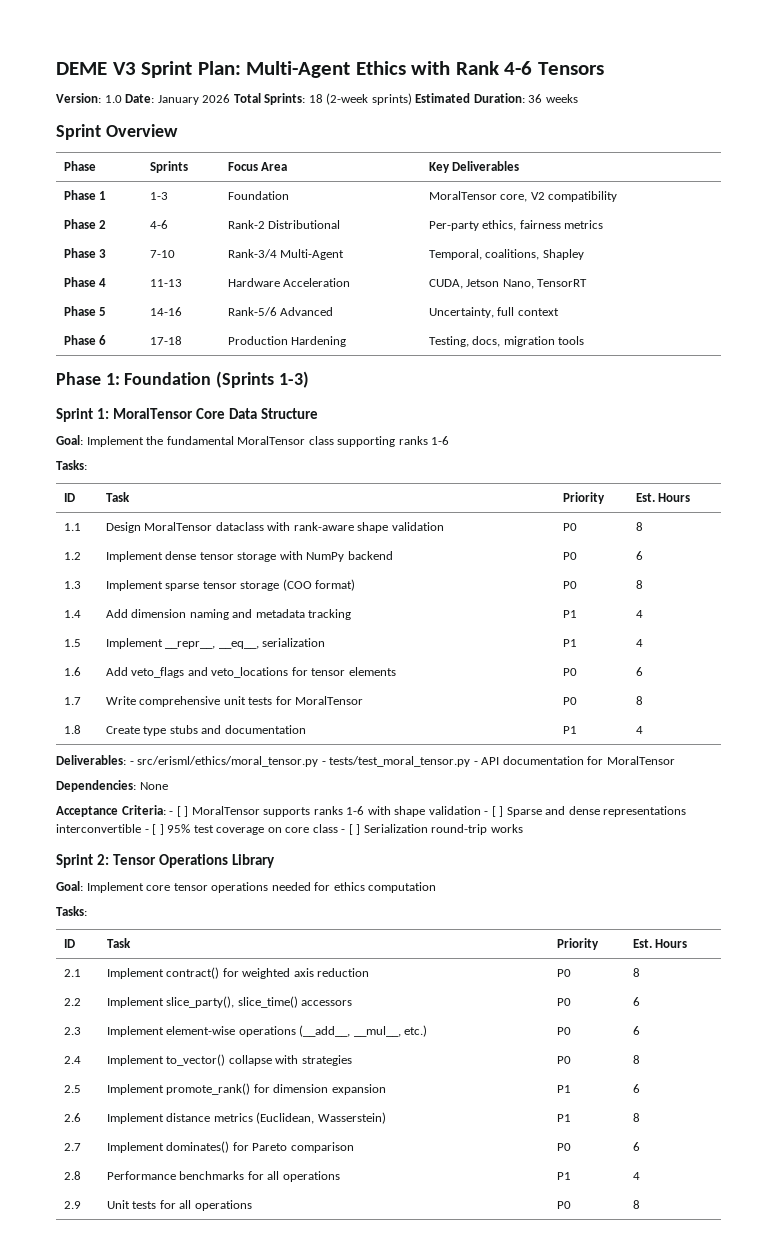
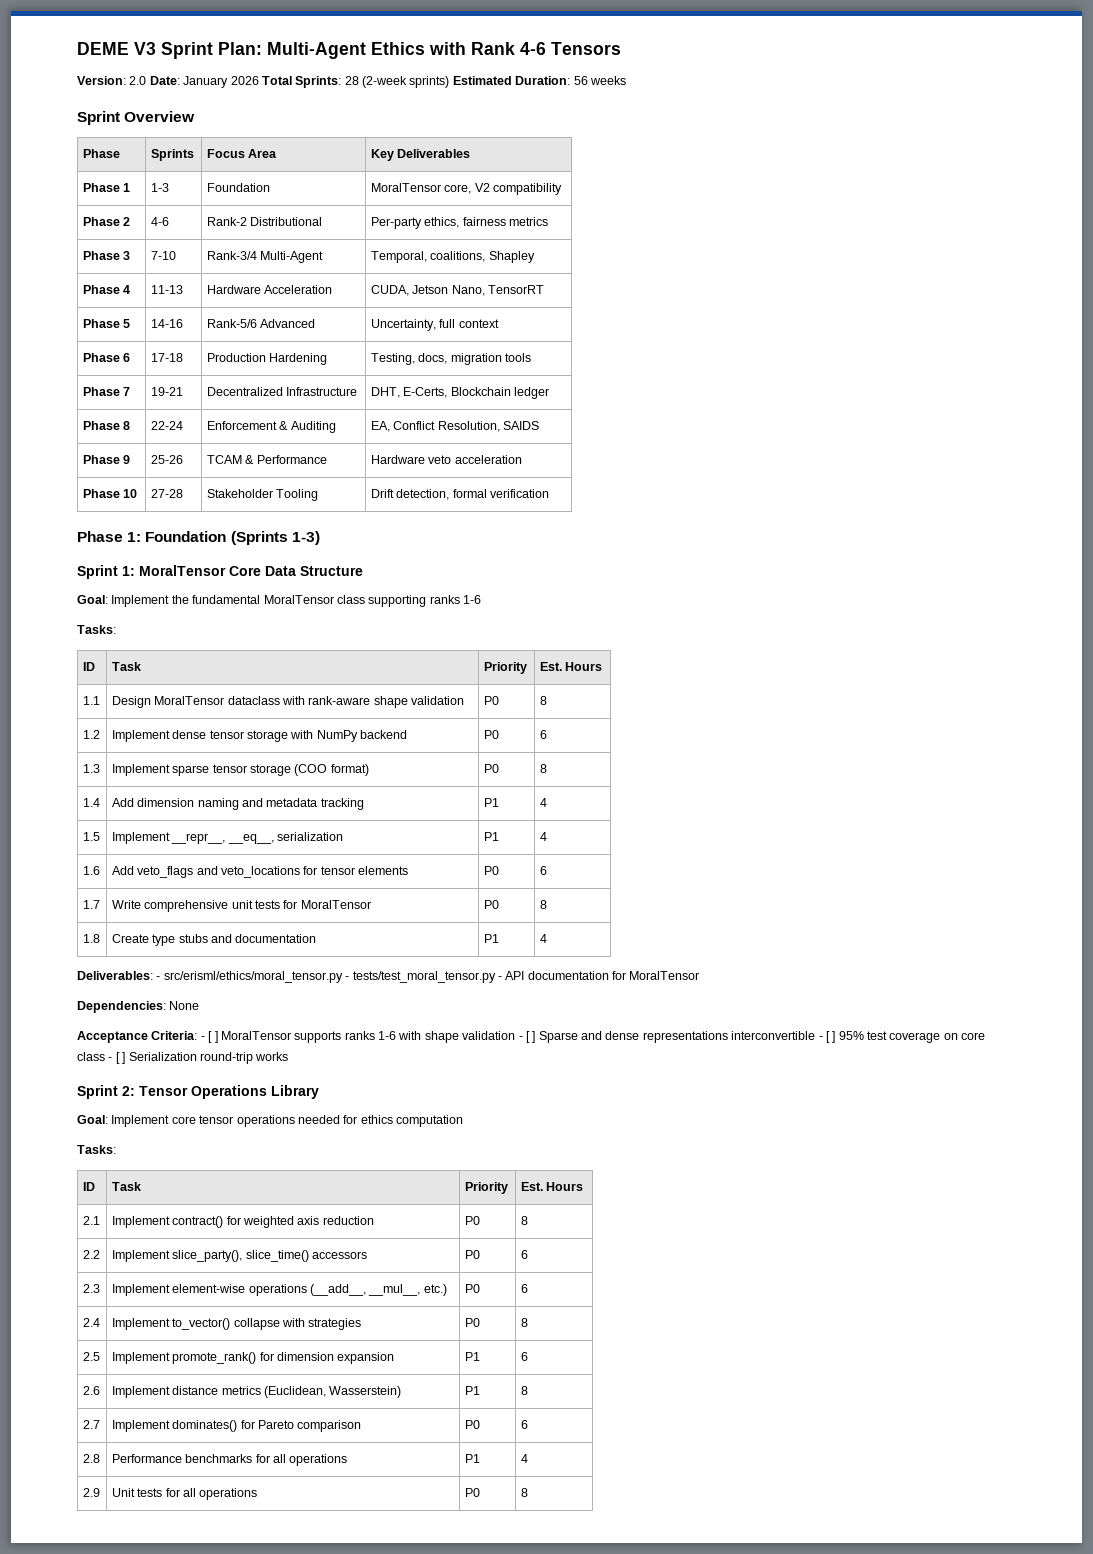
- Version: 1.0 Date: January 2026 Total Sprints: 18 (2-week sprints) Estimated Duration: 36 weeks
+ Version: 2.0 Date: January 2026 Total Sprints: 28 (2-week sprints) Estimated Duration: 56 weeks
+ Phase 7 | 19-21 | Decentralized Infrastructure | DHT, E-Certs, Blockchain ledger
+ Phase 8 | 22-24 | Enforcement & Auditing | EA, Conflict Resolution, SAIDS
+ Phase 9 | 25-26 | TCAM & Performance | Hardware veto acceleration
+ Phase 10 | 27-28 | Stakeholder Tooling | Drift detection, formal verification

